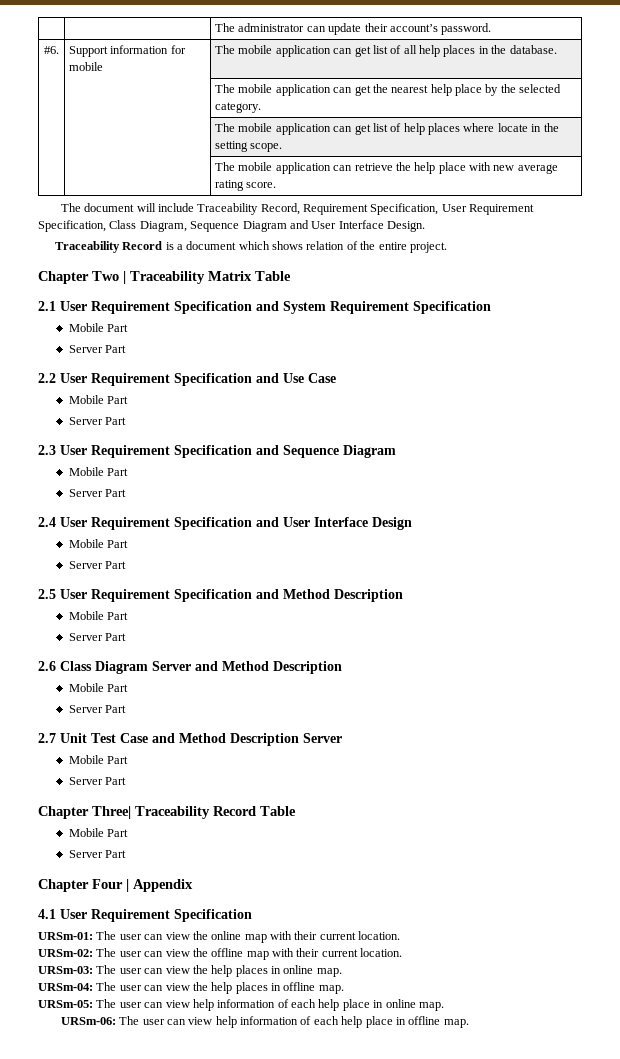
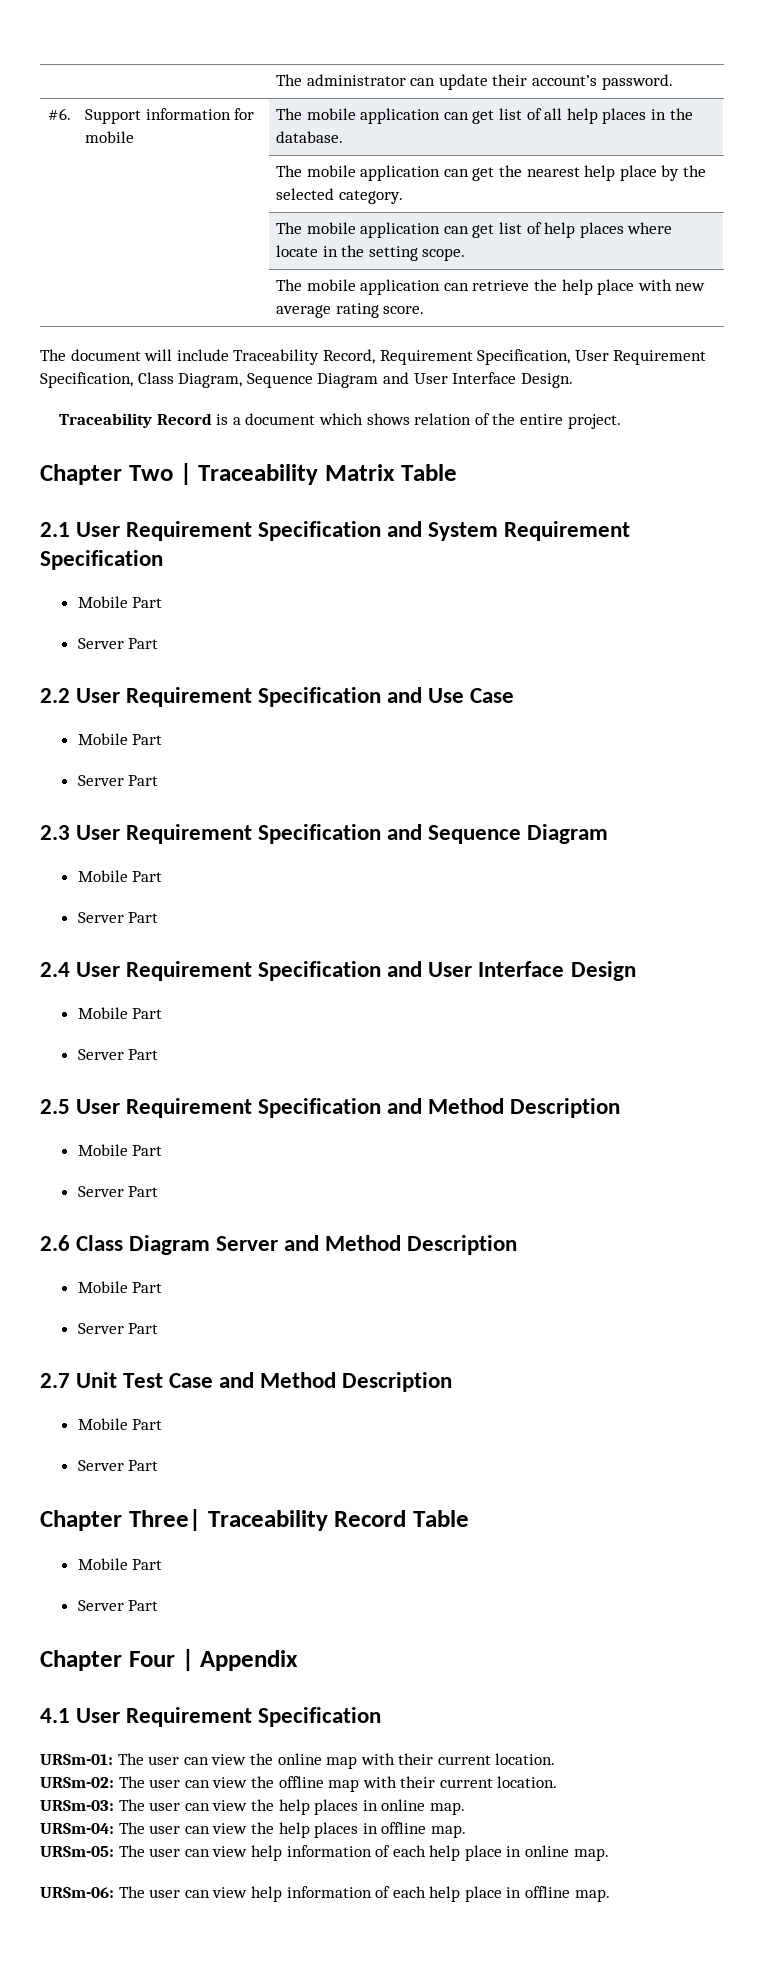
- 2.7 Unit Test Case and Method Description Server
+ 2.7 Unit Test Case and Method Description

